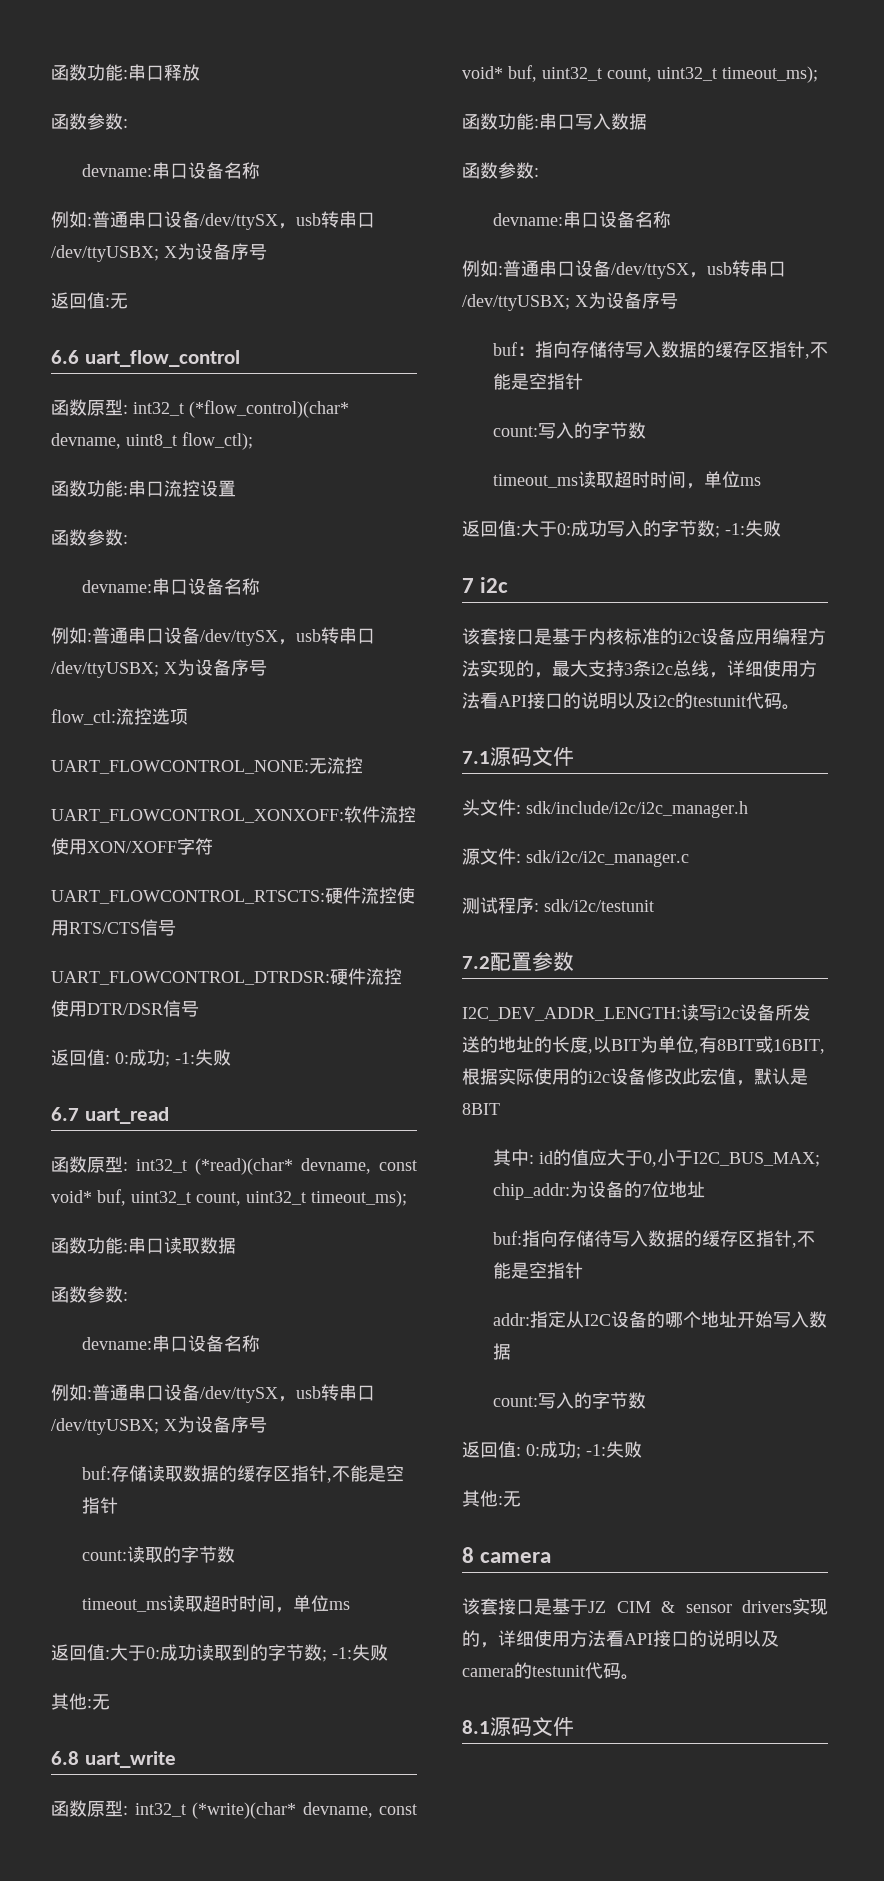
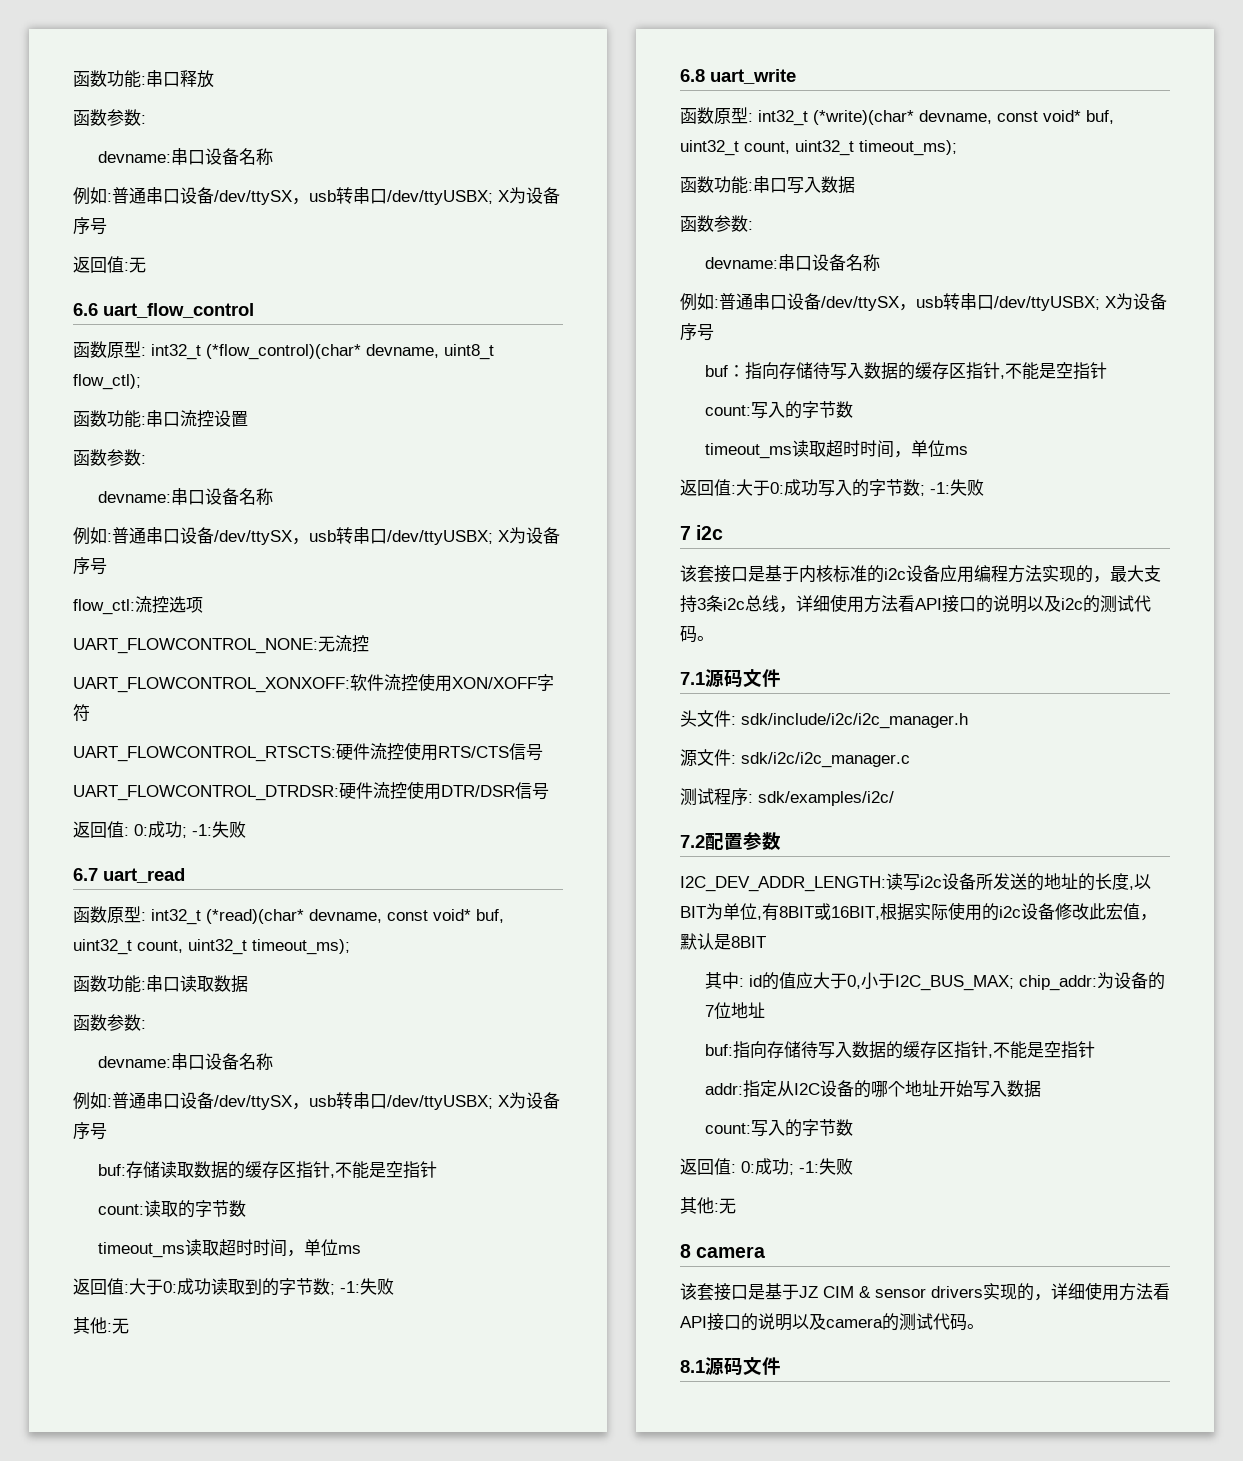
- 该套接口是基于内核标准的i2c设备应用编程方法实现的，最大支持3条i2c总线，详细使用方法看API接口的说明以及i2c的testunit代码。
+ 该套接口是基于内核标准的i2c设备应用编程方法实现的，最大支持3条i2c总线，详细使用方法看API接口的说明以及i2c的测试代码。
- 测试程序: sdk/i2c/testunit
+ 测试程序: sdk/examples/i2c/
- 该套接口是基于JZ CIM & sensor drivers实现的，详细使用方法看API接口的说明以及camera的testunit代码。
+ 该套接口是基于JZ CIM & sensor drivers实现的，详细使用方法看API接口的说明以及camera的测试代码。

